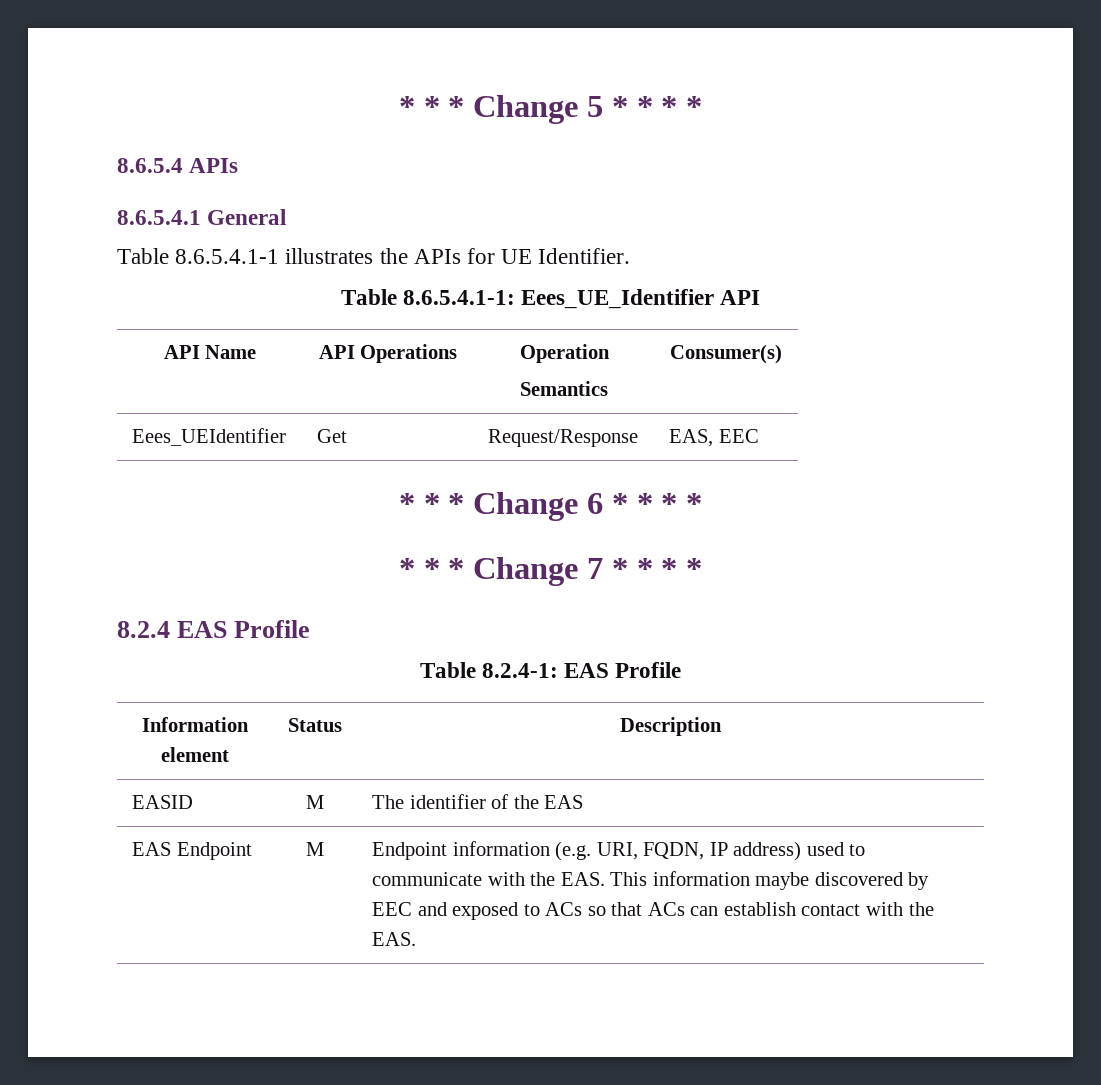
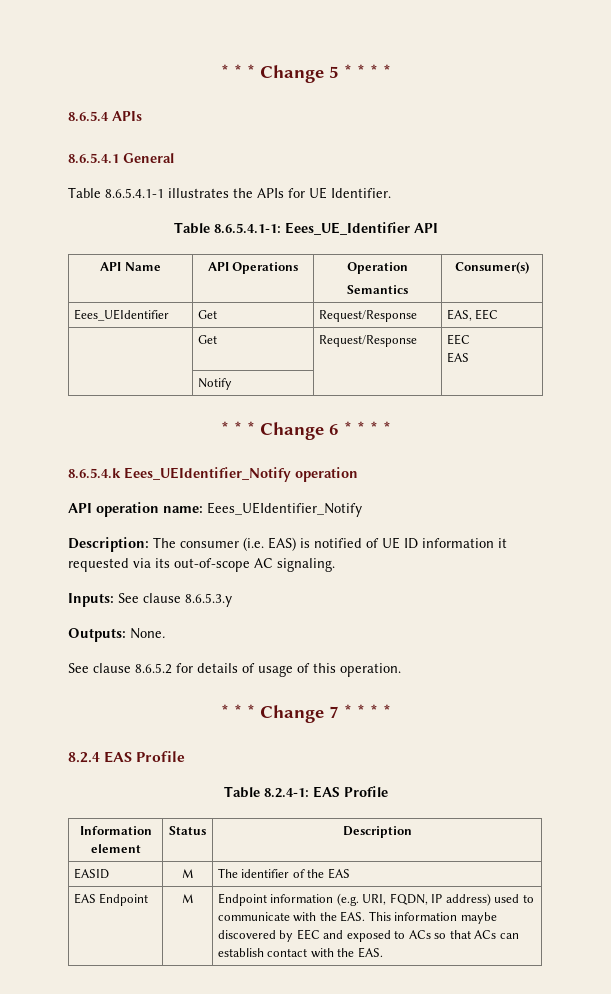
+ | Get | Request/Response | EEC
+ EAS
+ | Notify | |
+ 8.6.5.4.k Eees_UEIdentifier_Notify operation
+ API operation name: Eees_UEIdentifier_Notify
+ Description: The consumer (i.e. EAS) is notified of UE ID information it requested via its out-of-scope AC signaling.
+ Inputs: See clause 8.6.5.3.y
+ Outputs: None.
+ See clause 8.6.5.2 for details of usage of this operation.

